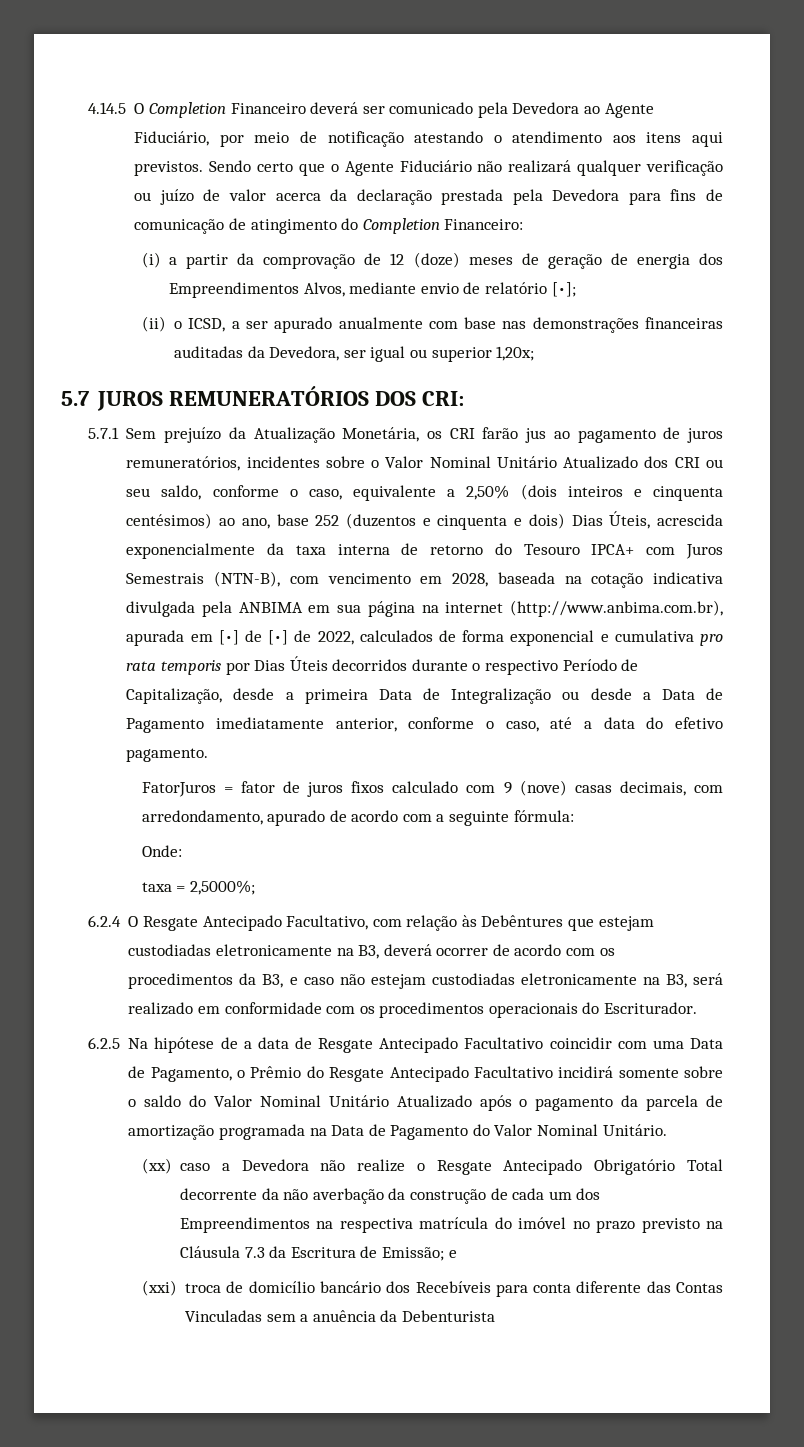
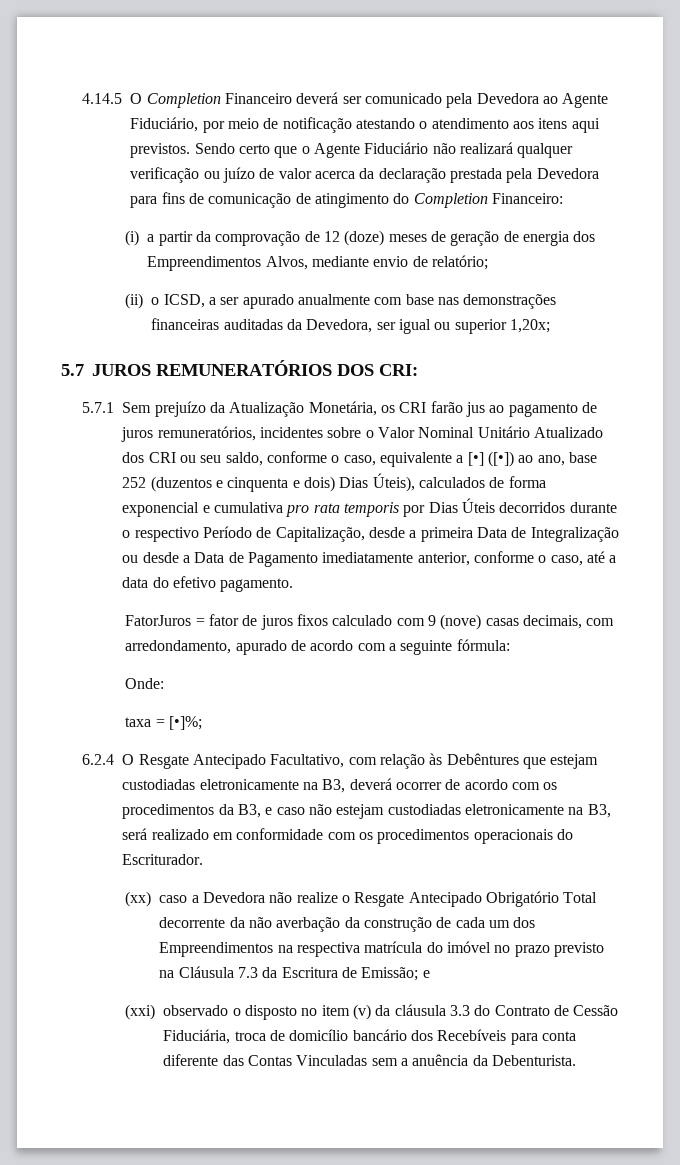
- (i) a partir da comprovação de 12 (doze) meses de geração de energia dos Empreendimentos Alvos, mediante envio de relatório [•];
+ (i) a partir da comprovação de 12 (doze) meses de geração de energia dos Empreendimentos Alvos, mediante envio de relatório;
- 5.7.1 Sem prejuízo da Atualização Monetária, os CRI farão jus ao pagamento de juros remuneratórios, incidentes sobre o Valor Nominal Unitário Atualizado dos CRI ou seu saldo, conforme o caso, equivalente a 2,50% (dois inteiros e cinquenta centésimos) ao ano, base 252 (duzentos e cinquenta e dois) Dias Úteis, acrescida exponencialmente da taxa interna de retorno do Tesouro IPCA+ com Juros Semestrais (NTN-B), com vencimento em 2028, baseada na cotação indicativa divulgada pela ANBIMA em sua página na internet (http://www.anbima.com.br), apurada em [•] de [•] de 2022, calculados de forma exponencial e cumulativa pro rata temporis por Dias Úteis decorridos durante o respectivo Período de Capitalização, desde a primeira Data de Integralização ou desde a Data de Pagamento imediatamente anterior, conforme o caso, até a data do efetivo pagamento.
+ 5.7.1 Sem prejuízo da Atualização Monetária, os CRI farão jus ao pagamento de juros remuneratórios, incidentes sobre o Valor Nominal Unitário Atualizado dos CRI ou seu saldo, conforme o caso, equivalente a [•] ([•]) ao ano, base 252 (duzentos e cinquenta e dois) Dias Úteis), calculados de forma exponencial e cumulativa pro rata temporis por Dias Úteis decorridos durante o respectivo Período de Capitalização, desde a primeira Data de Integralização ou desde a Data de Pagamento imediatamente anterior, conforme o caso, até a data do efetivo pagamento.
- taxa = 2,5000%;
+ taxa = [•]%;
- 6.2.5 Na hipótese de a data de Resgate Antecipado Facultativo coincidir com uma Data de Pagamento, o Prêmio do Resgate Antecipado Facultativo incidirá somente sobre o saldo do Valor Nominal Unitário Atualizado após o pagamento da parcela de amortização programada na Data de Pagamento do Valor Nominal Unitário.
- (xxi) troca de domicílio bancário dos Recebíveis para conta diferente das Contas Vinculadas sem a anuência da Debenturista
+ (xxi) observado o disposto no item (v) da cláusula 3.3 do Contrato de Cessão Fiduciária, troca de domicílio bancário dos Recebíveis para conta diferente das Contas Vinculadas sem a anuência da Debenturista.

